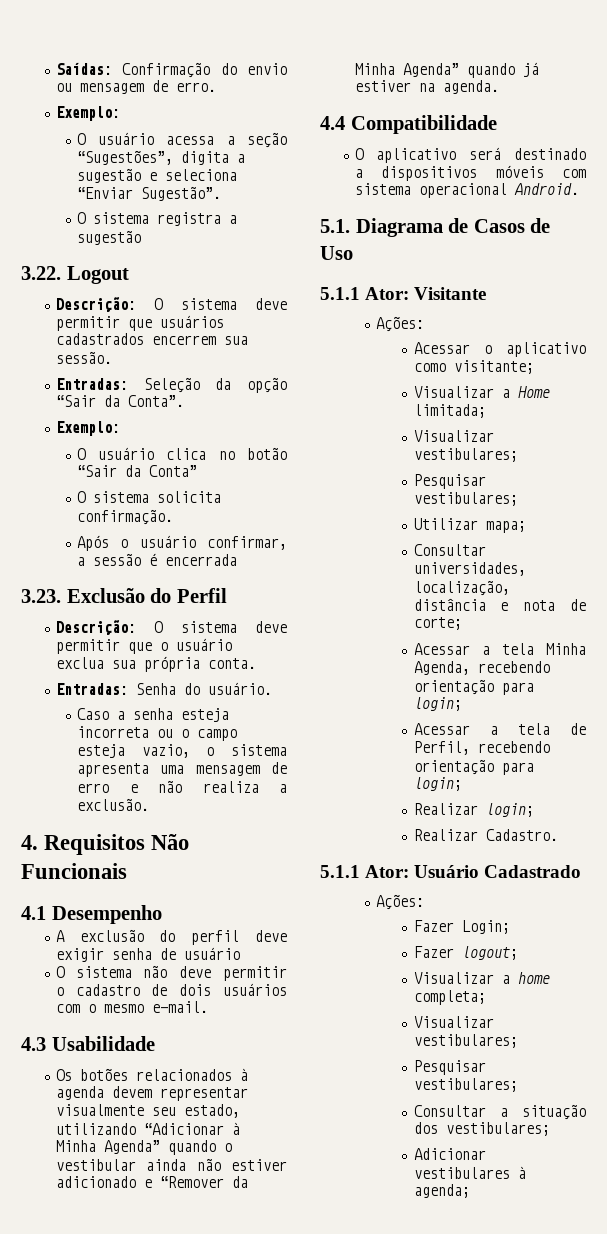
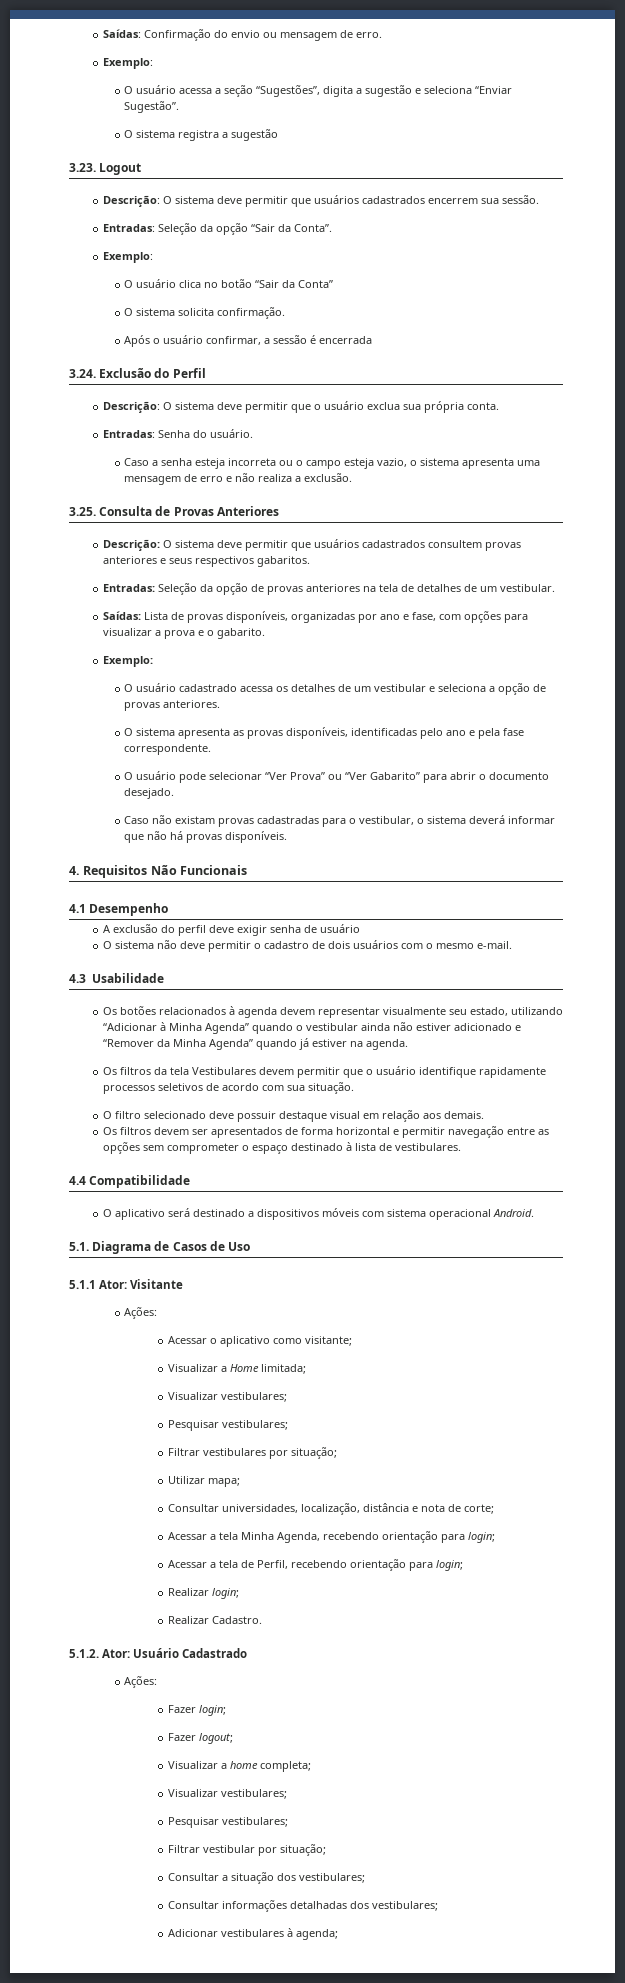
- 3.22. Logout
+ 3.23. Logout
- 3.23. Exclusão do Perfil
+ 3.24. Exclusão do Perfil
+ 3.25. Consulta de Provas Anteriores
+ Descrição: O sistema deve permitir que usuários cadastrados consultem provas anteriores e seus respectivos gabaritos.
+ Entradas: Seleção da opção de provas anteriores na tela de detalhes de um vestibular.
+ Saídas: Lista de provas disponíveis, organizadas por ano e fase, com opções para visualizar a prova e o gabarito.
+ Exemplo:
+ O usuário cadastrado acessa os detalhes de um vestibular e seleciona a opção de provas anteriores.
+ O sistema apresenta as provas disponíveis, identificadas pelo ano e pela fase correspondente.
+ O usuário pode selecionar “Ver Prova” ou “Ver Gabarito” para abrir o documento desejado.
+ Caso não existam provas cadastradas para o vestibular, o sistema deverá informar que não há provas disponíveis.
+ Os filtros da tela Vestibulares devem permitir que o usuário identifique rapidamente processos seletivos de acordo com sua situação.
+ O filtro selecionado deve possuir destaque visual em relação aos demais.
+ Os filtros devem ser apresentados de forma horizontal e permitir navegação entre as opções sem comprometer o espaço destinado à lista de vestibulares.
+ Filtrar vestibulares por situação;
- 5.1.1 Ator: Usuário Cadastrado
+ 5.1.2. Ator: Usuário Cadastrado
- Fazer Login;
+ Fazer login;
+ Filtrar vestibular por situação;
+ Consultar informações detalhadas dos vestibulares;

